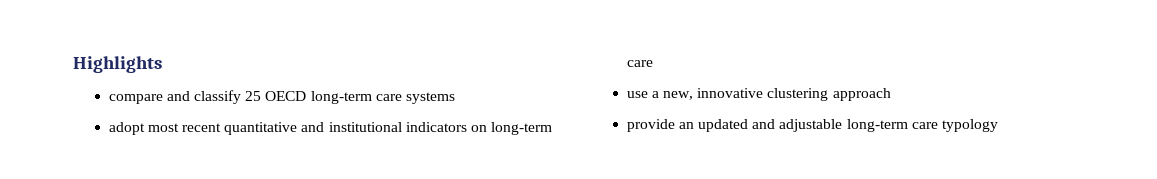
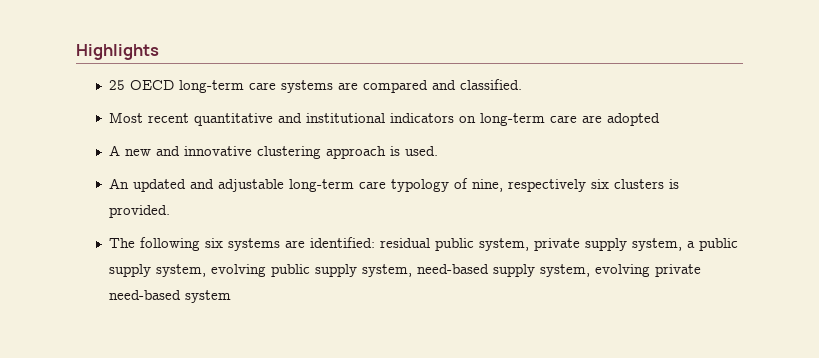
- compare and classify 25 OECD long-term care systems
- adopt most recent quantitative and institutional indicators on long-term care
- use a new, innovative clustering approach
- provide an updated and adjustable long-term care typology
+ 25 OECD long-term care systems are compared and classified.
+ Most recent quantitative and institutional indicators on long-term care are adopted
+ A new and innovative clustering approach is used.
+ An updated and adjustable long-term care typology of nine, respectively six clusters is provided.
+ The following six systems are identified: residual public system, private supply system, a public supply system, evolving public supply system, need-based supply system, evolving private need-based system

